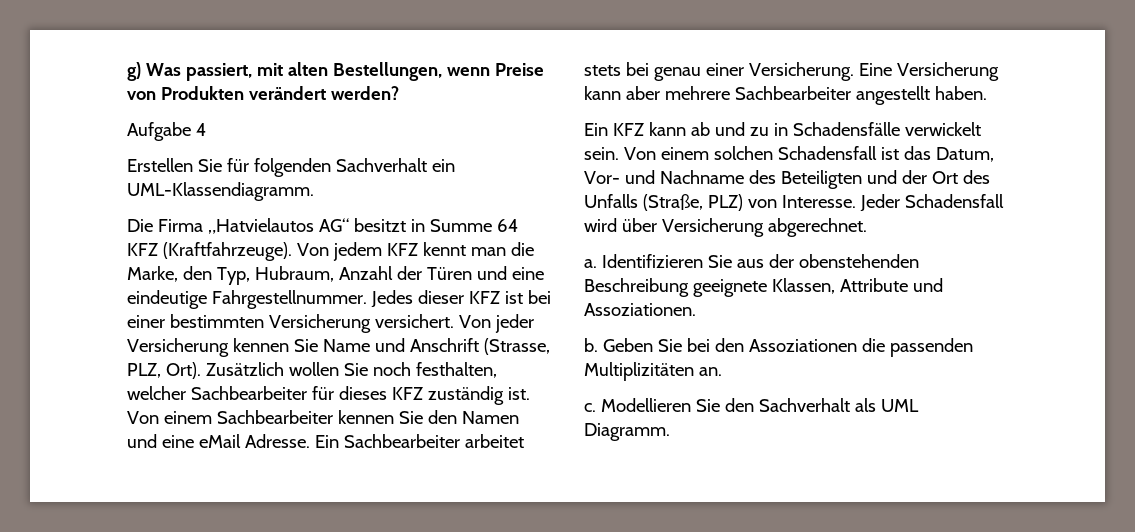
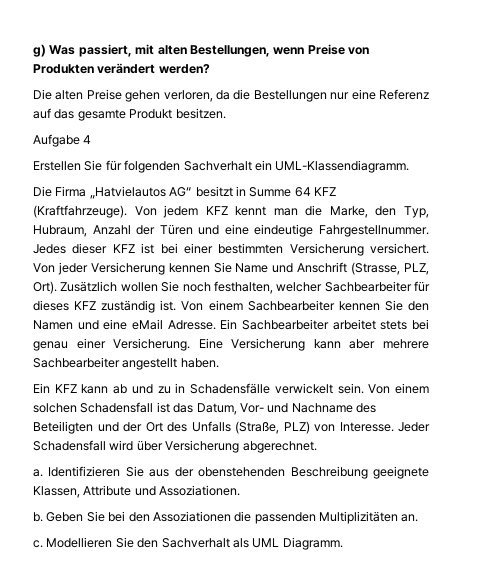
+ Die alten Preise gehen verloren, da die Bestellungen nur eine Referenz auf das gesamte Produkt besitzen.

